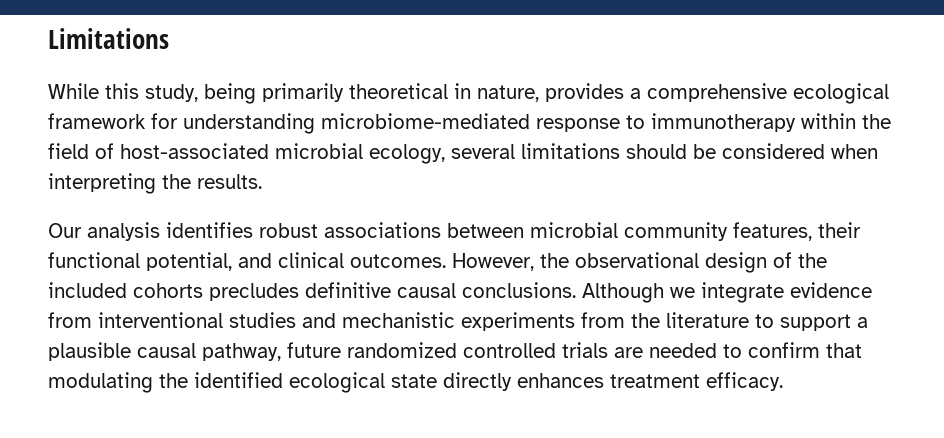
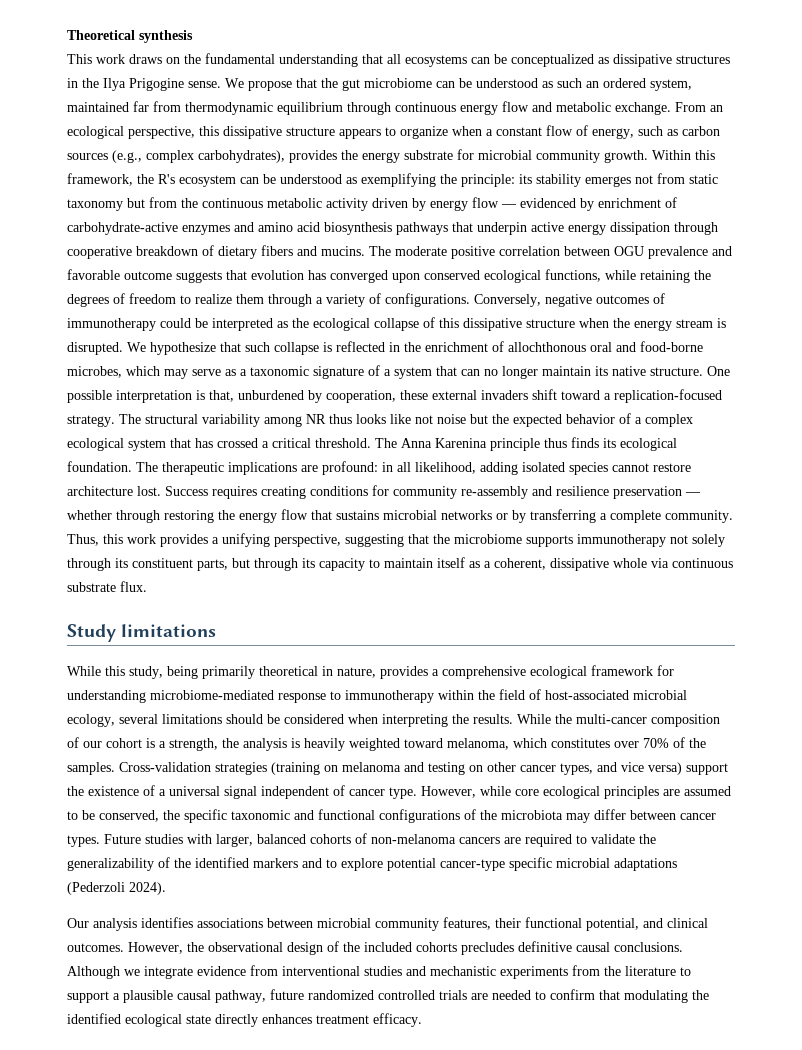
- Limitations
+ Theoretical synthesis
+ This work draws on the fundamental understanding that all ecosystems can be conceptualized as dissipative structures in the Ilya Prigogine sense. We propose that the gut microbiome can be understood as such an ordered system, maintained far from thermodynamic equilibrium through continuous energy flow and metabolic exchange. From an ecological perspective, this dissipative structure appears to organize when a constant flow of energy, such as carbon sources (e.g., complex carbohydrates), provides the energy substrate for microbial community growth. Within this framework, the R's ecosystem can be understood as exemplifying the principle: its stability emerges not from static taxonomy but from the continuous metabolic activity driven by energy flow — evidenced by enrichment of carbohydrate-active enzymes and amino acid biosynthesis pathways that underpin active energy dissipation through cooperative breakdown of dietary fibers and mucins. The moderate positive correlation between OGU prevalence and favorable outcome suggests that evolution has converged upon conserved ecological functions, while retaining the degrees of freedom to realize them through a variety of configurations. Conversely, negative outcomes of immunotherapy could be interpreted as the ecological collapse of this dissipative structure when the energy stream is disrupted. We hypothesize that such collapse is reflected in the enrichment of allochthonous oral and food‑borne microbes, which may serve as a taxonomic signature of a system that can no longer maintain its native structure. One possible interpretation is that, unburdened by cooperation, these external invaders shift toward a replication‑focused strategy. The structural variability among NR thus looks like not noise but the expected behavior of a complex ecological system that has crossed a critical threshold. The Anna Karenina principle thus finds its ecological foundation. The therapeutic implications are profound: in all likelihood, adding isolated species cannot restore architecture lost. Success requires creating conditions for community re-assembly and resilience preservation — whether through restoring the energy flow that sustains microbial networks or by transferring a complete community. Thus, this work provides a unifying perspective, suggesting that the microbiome supports immunotherapy not solely through its constituent parts, but through its capacity to maintain itself as a coherent, dissipative whole via continuous substrate flux.
+ Study limitations
+ While the multi-cancer composition of our cohort is a strength, the analysis is heavily weighted toward melanoma, which constitutes over 70% of the samples. Cross-validation strategies (training on melanoma and testing on other cancer types, and vice versa) support the existence of a universal signal independent of cancer type. However, while core ecological principles are assumed to be conserved, the specific taxonomic and functional configurations of the microbiota may differ between cancer types. Future studies with larger, balanced cohorts of non-melanoma cancers are required to validate the generalizability of the identified markers and to explore potential cancer-type specific microbial adaptations (Pederzoli 2024).
- Our analysis identifies robust associations between microbial community features, their functional potential, and clinical outcomes.
+ Our analysis identifies associations between microbial community features, their functional potential, and clinical outcomes.

